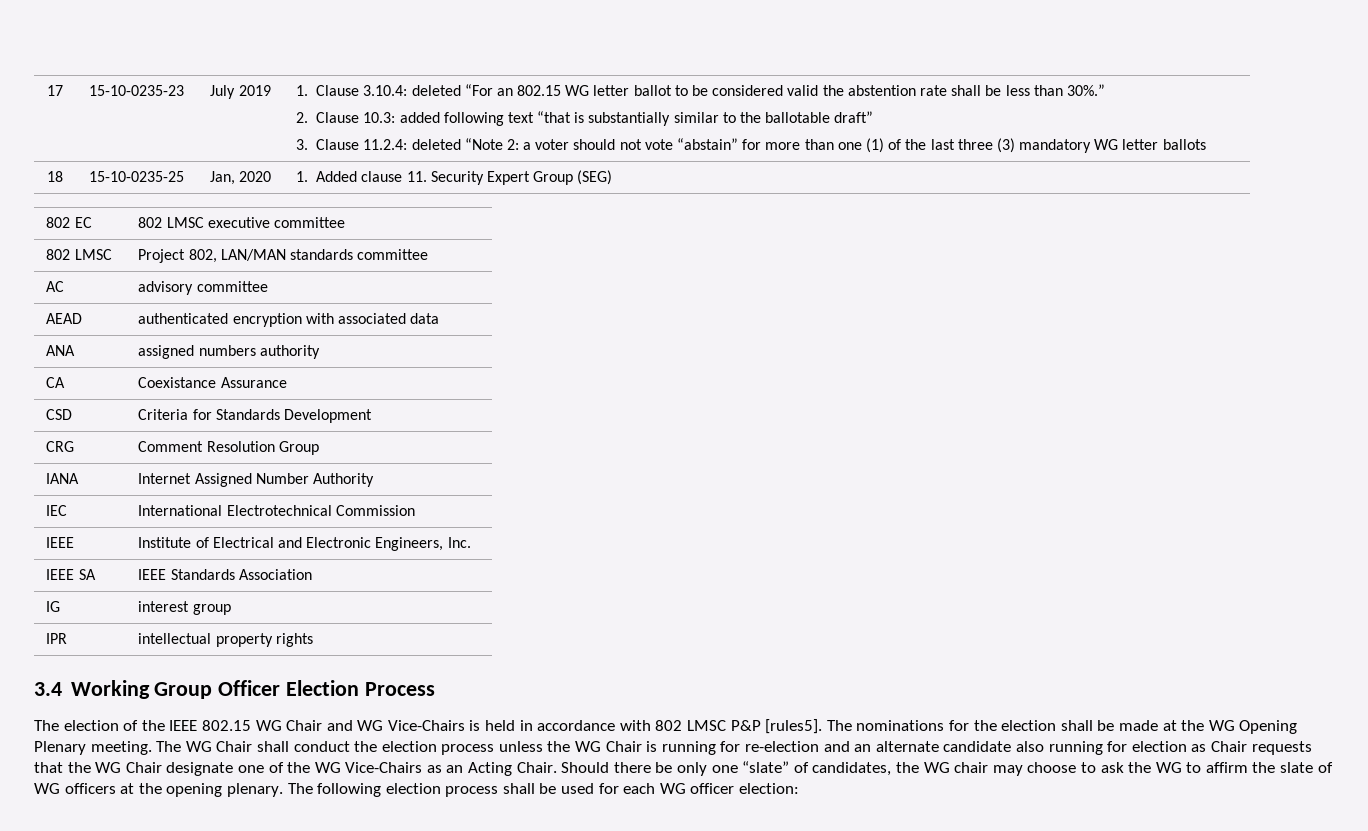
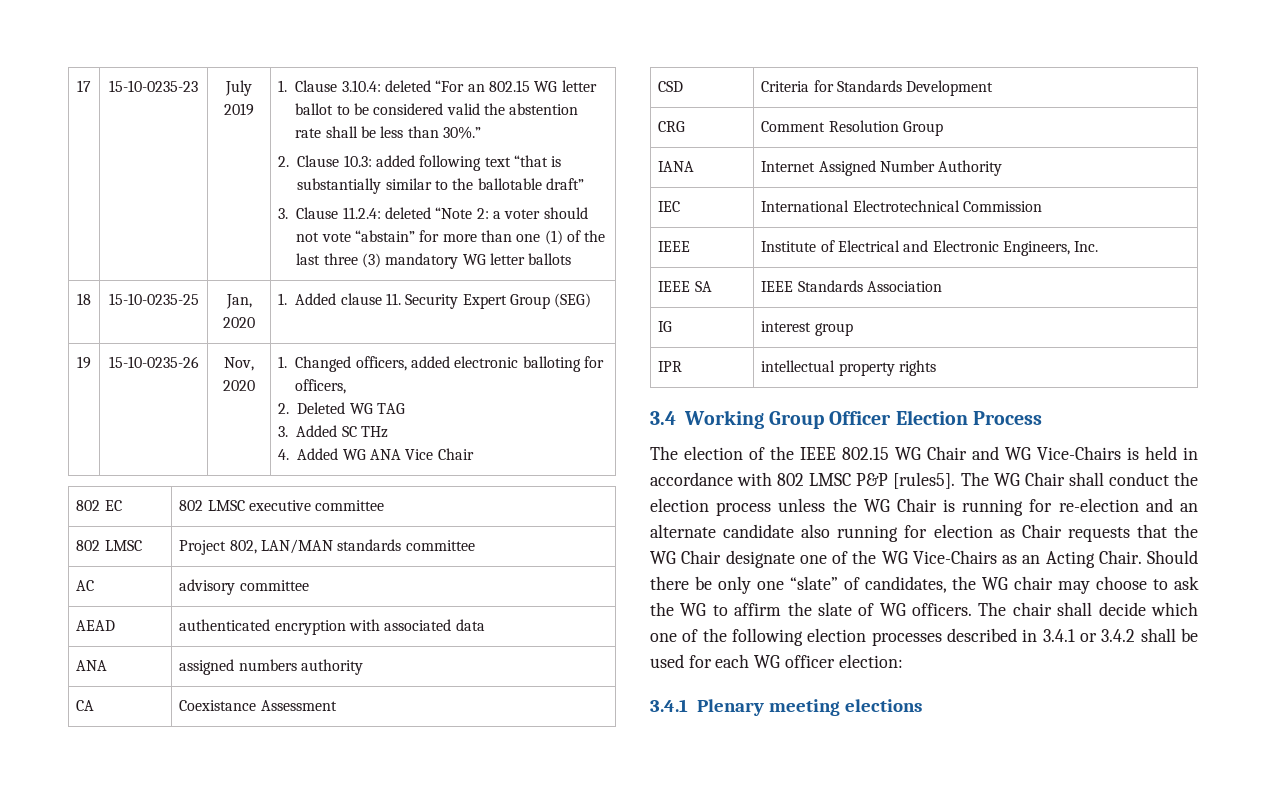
+ 19 | 15-10-0235-26 | Nov, 2020 | 1. Changed officers, added electronic balloting for officers,
+ 2. Deleted WG TAG
+ 3. Added SC THz
+ 4. Added WG ANA Vice Chair
- CA | Coexistance Assurance
+ CA | Coexistance Assessment
- The nominations for the election shall be made at the WG Opening Plenary meeting. The WG Chair shall conduct the election process unless the WG Chair is running for re-election and an alternate candidate also running for election as Chair requests that the WG Chair designate one of the WG Vice-Chairs as an Acting Chair.
+ The WG Chair shall conduct the election process unless the WG Chair is running for re-election and an alternate candidate also running for election as Chair requests that the WG Chair designate one of the WG Vice-Chairs as an Acting Chair.
- Should there be only one “slate” of candidates, the WG chair may choose to ask the WG to affirm the slate of WG officers at the opening plenary. The following election process shall be used for each WG officer election:
+ Should there be only one “slate” of candidates, the WG chair may choose to ask the WG to affirm the slate of WG officers. The chair shall decide which one of the following election processes described in 3.4.1 or 3.4.2 shall be used for each WG officer election:
+ 3.4.1 Plenary meeting elections

